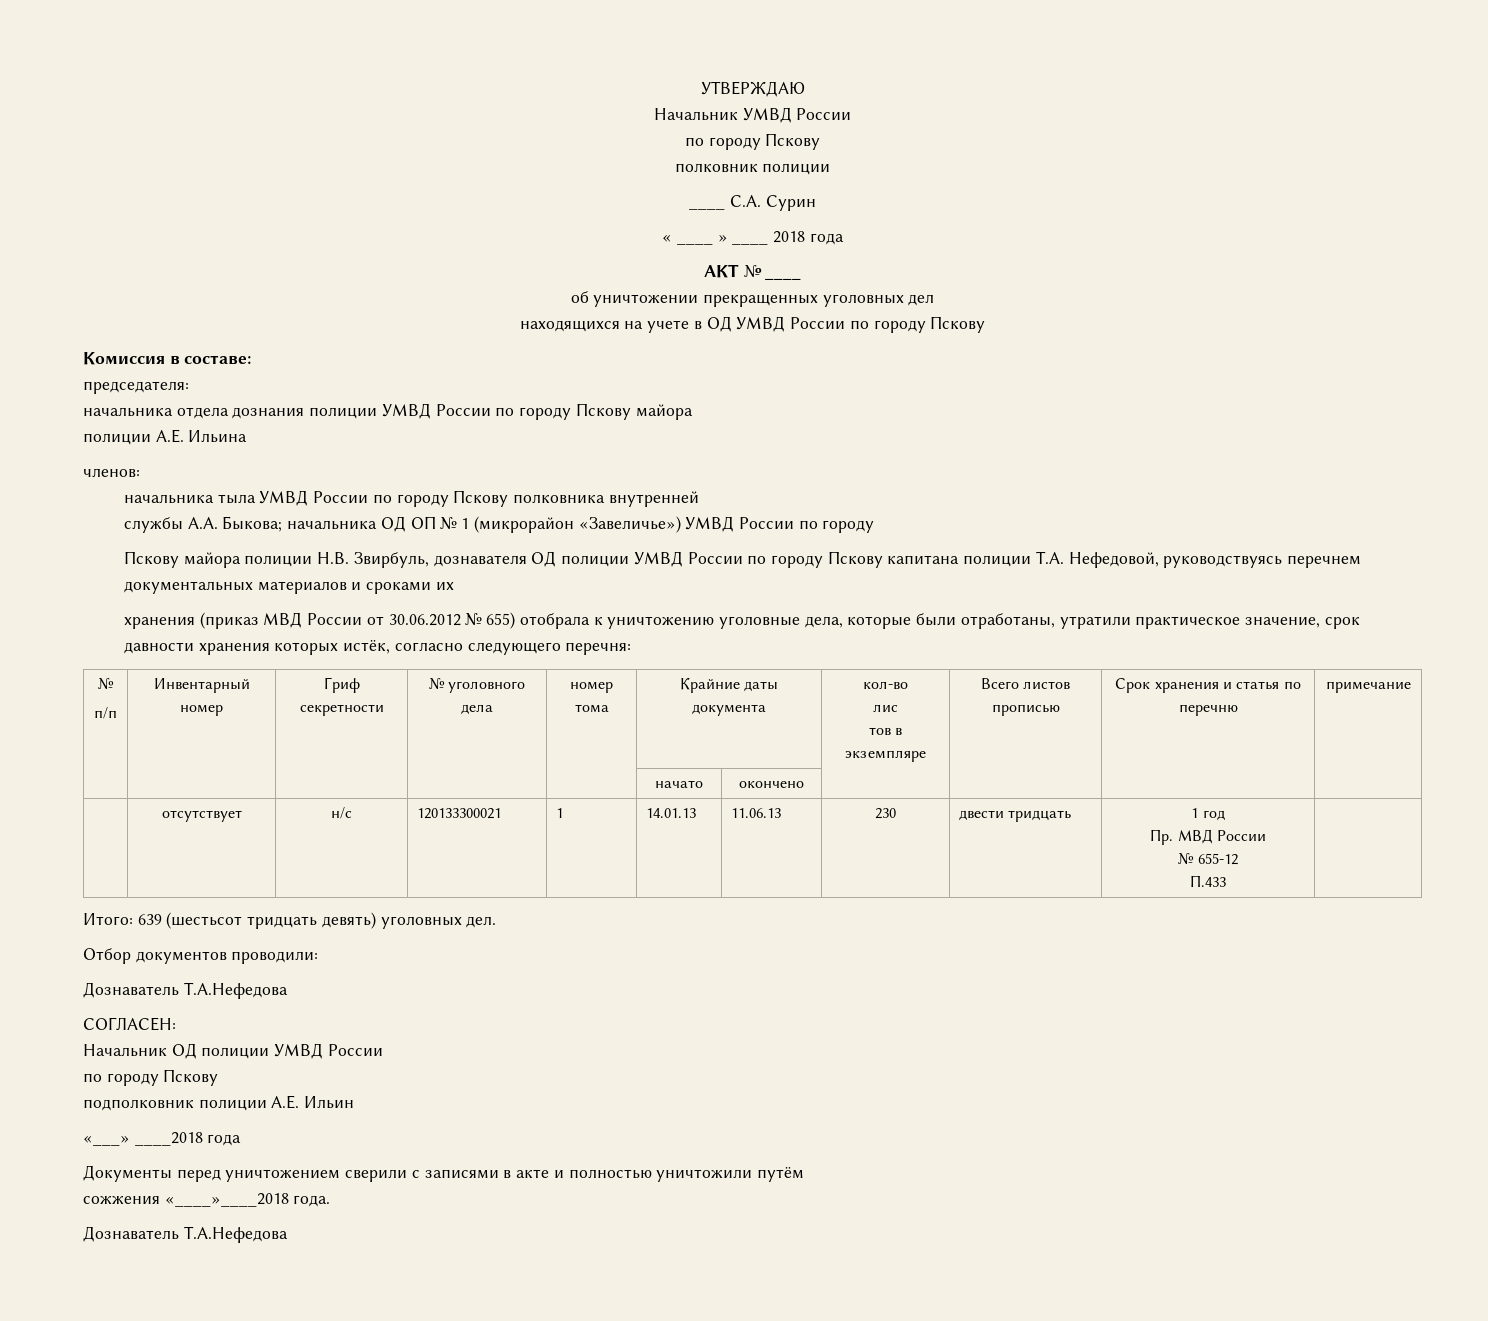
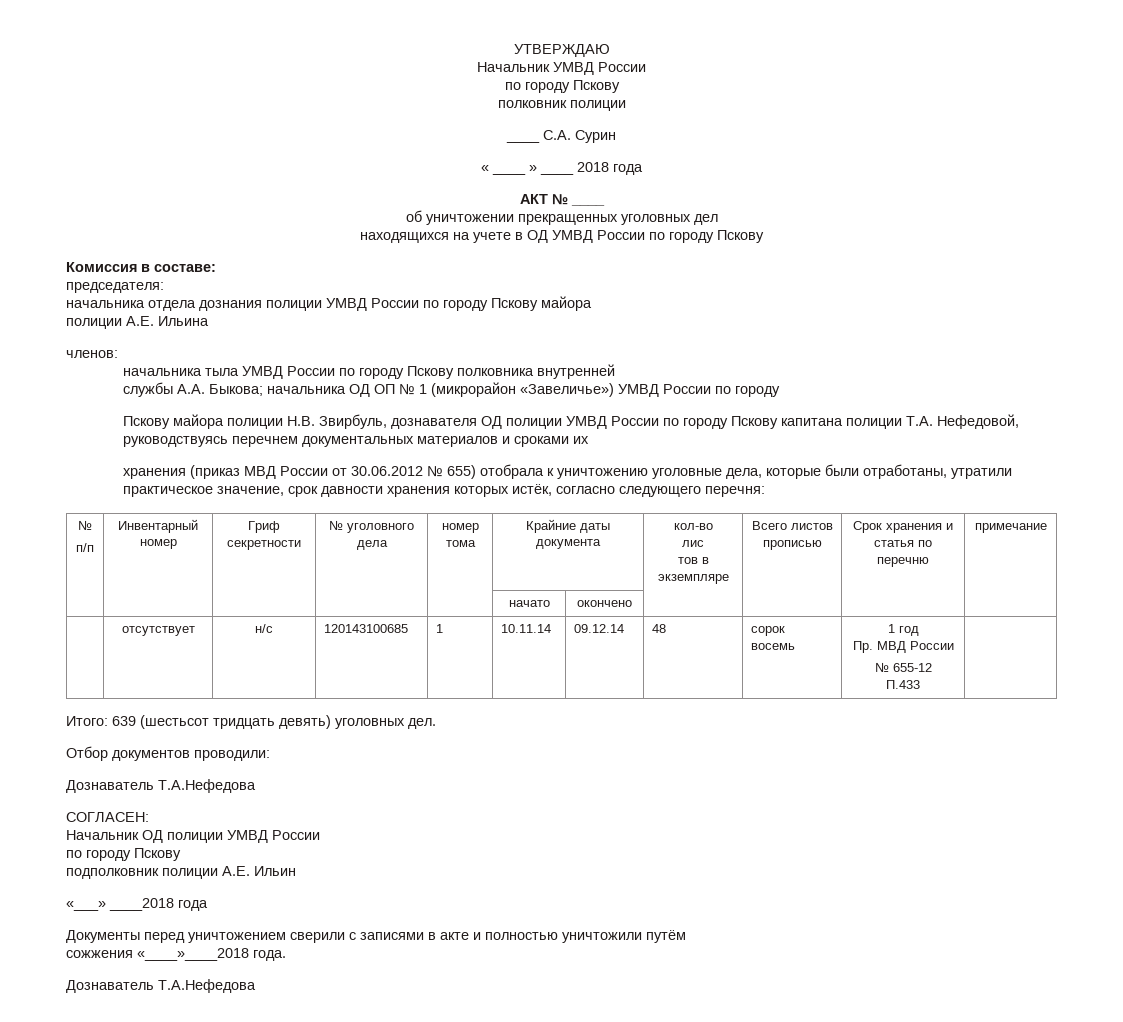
- | отсутствует | н/с | 120133300021 | 1 | 14.01.13 | 11.06.13 | 230 | двести тридцать | 1 год
+ | отсутствует | н/с | 120143100685 | 1 | 10.11.14 | 09.12.14 | 48 | сорок восемь | 1 год

